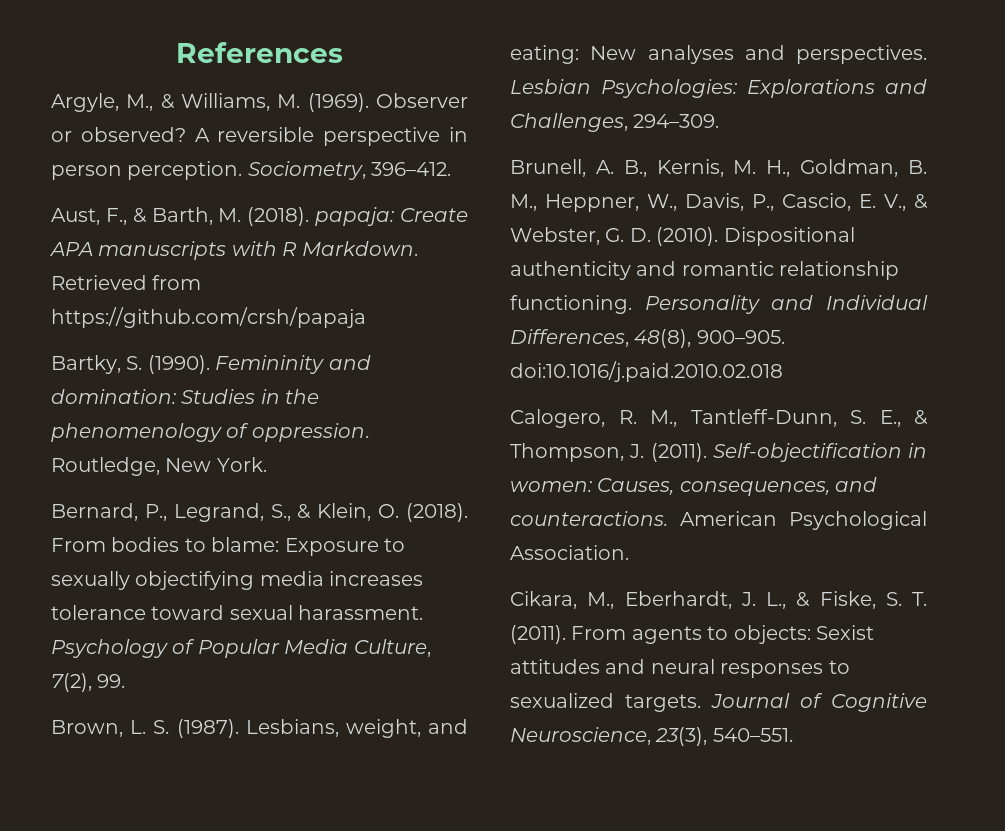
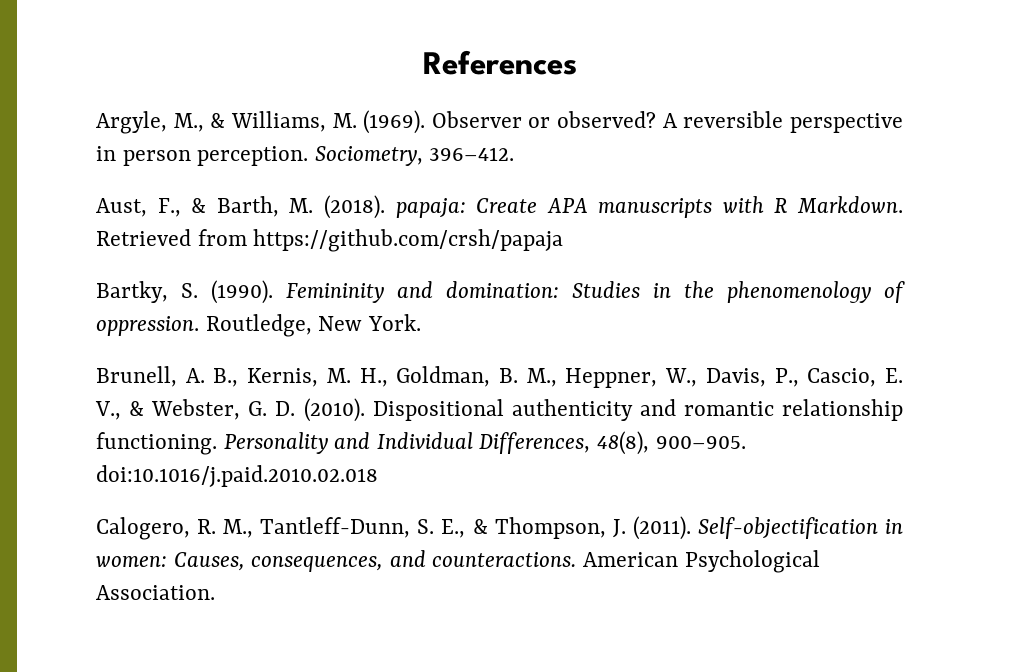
- Bernard, P., Legrand, S., & Klein, O. (2018). From bodies to blame: Exposure to sexually objectifying media increases tolerance toward sexual harassment. Psychology of Popular Media Culture, 7(2), 99.
- Brown, L. S. (1987). Lesbians, weight, and eating: New analyses and perspectives. Lesbian Psychologies: Explorations and Challenges, 294–309.
- Cikara, M., Eberhardt, J. L., & Fiske, S. T. (2011). From agents to objects: Sexist attitudes and neural responses to sexualized targets. Journal of Cognitive Neuroscience, 23(3), 540–551.

